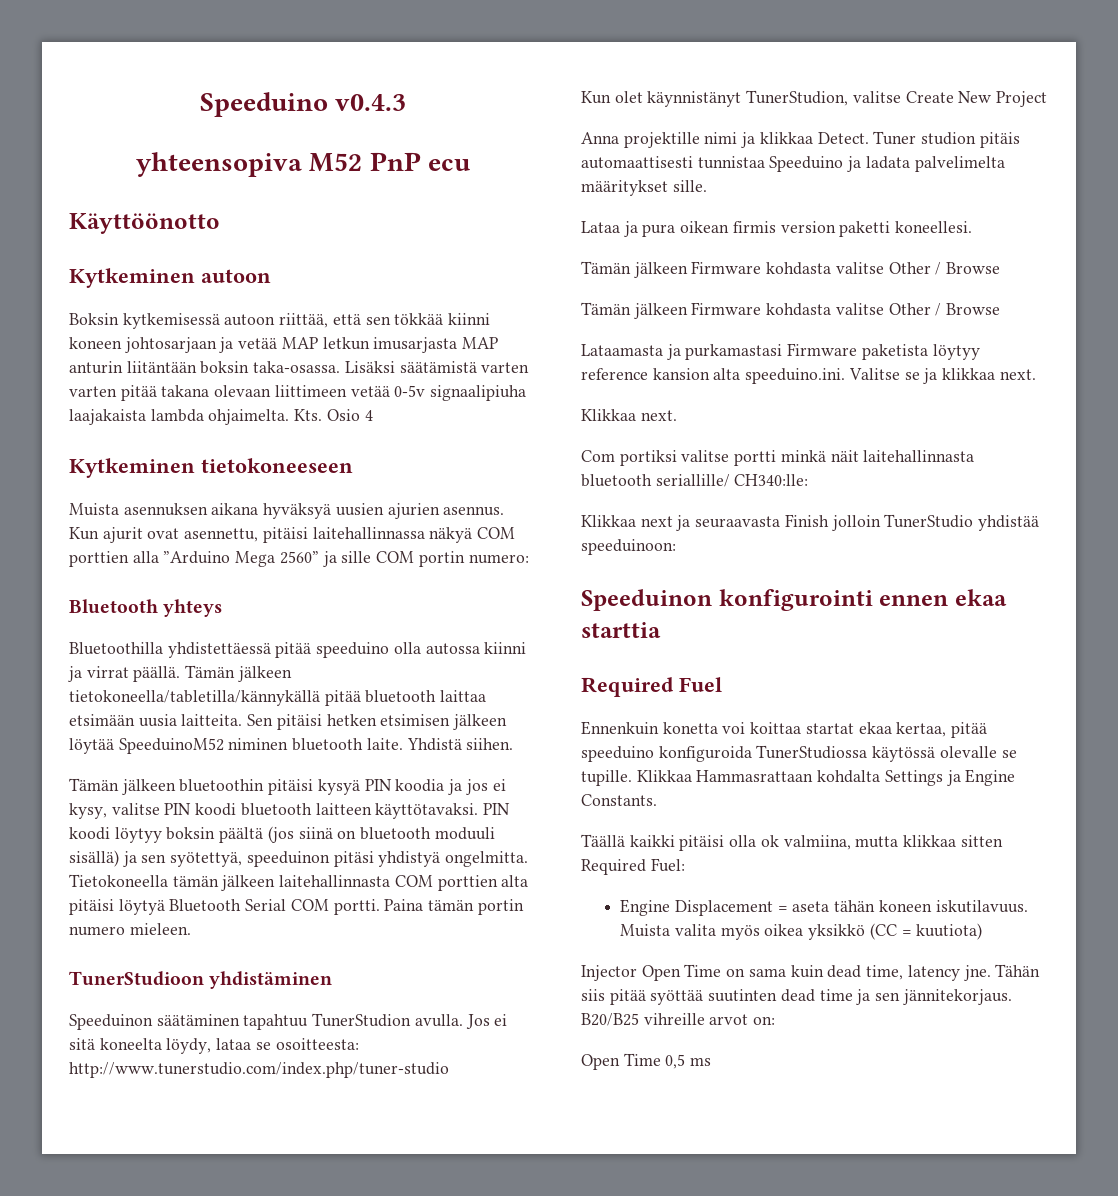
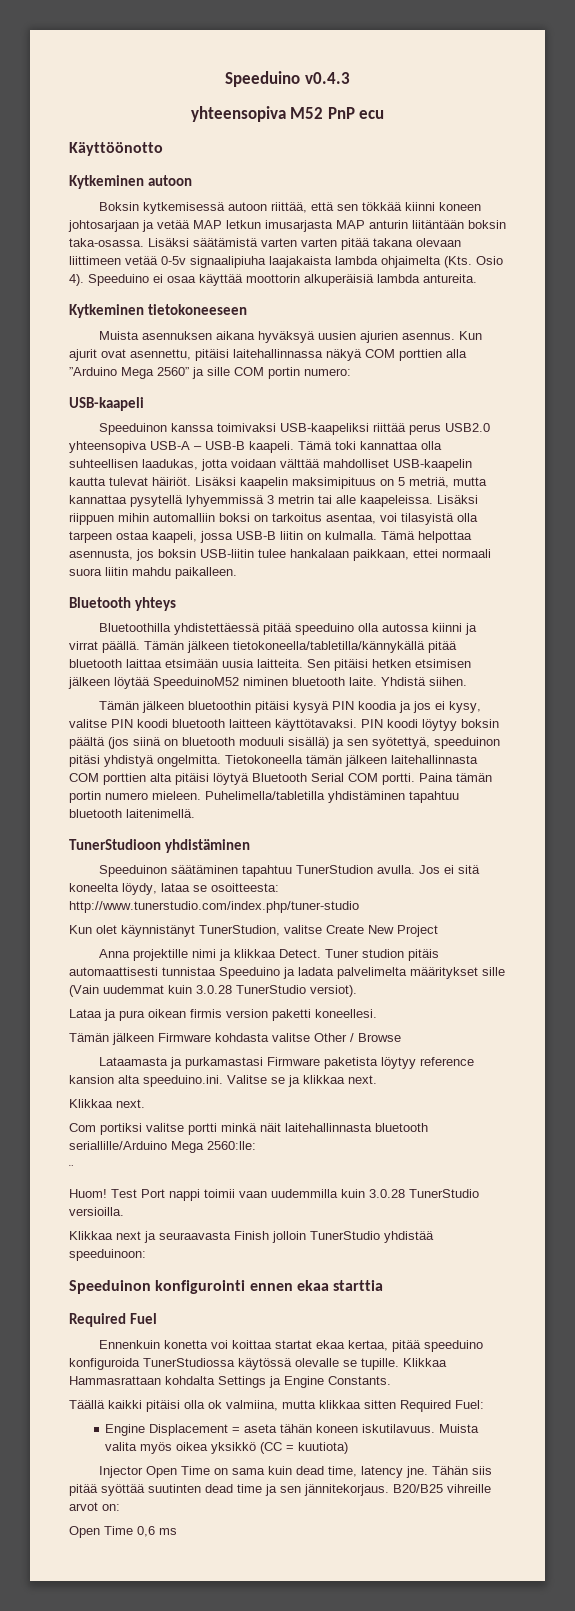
- Lisäksi säätämistä varten varten pitää takana olevaan liittimeen vetää 0-5v signaalipiuha laajakaista lambda ohjaimelta. Kts. Osio 4
+ Lisäksi säätämistä varten varten pitää takana olevaan liittimeen vetää 0-5v signaalipiuha laajakaista lambda ohjaimelta (Kts. Osio 4). Speeduino ei osaa käyttää moottorin alkuperäisiä lambda antureita.
+ USB-kaapeli
+ Speeduinon kanssa toimivaksi USB-kaapeliksi riittää perus USB2.0 yhteensopiva USB-A – USB-B kaapeli. Tämä toki kannattaa olla suhteellisen laadukas, jotta voidaan välttää mahdolliset USB-kaapelin kautta tulevat häiriöt. Lisäksi kaapelin maksimipituus on 5 metriä, mutta kannattaa pysytellä lyhyemmissä 3 metrin tai alle kaapeleissa. Lisäksi riippuen mihin automalliin boksi on tarkoitus asentaa, voi tilasyistä olla tarpeen ostaa kaapeli, jossa USB-B liitin on kulmalla. Tämä helpottaa asennusta, jos boksin USB-liitin tulee hankalaan paikkaan, ettei normaali suora liitin mahdu paikalleen.
+ Puhelimella/tabletilla yhdistäminen tapahtuu bluetooth laitenimellä.
- Tuner studion pitäis automaattisesti tunnistaa Speeduino ja ladata palvelimelta määritykset sille.
+ Tuner studion pitäis automaattisesti tunnistaa Speeduino ja ladata palvelimelta määritykset sille (Vain uudemmat kuin 3.0.28 TunerStudio versiot).
  Lataa ja pura oikean firmis version paketti koneellesi.
- Tämän jälkeen Firmware kohdasta valitse Other / Browse
- Com portiksi valitse portti minkä näit laitehallinnasta bluetooth seriallille/ CH340:lle:
+ Com portiksi valitse portti minkä näit laitehallinnasta bluetooth seriallille/Arduino Mega 2560:lle:
+ ¨
+ Huom! Test Port nappi toimii vaan uudemmilla kuin 3.0.28 TunerStudio versioilla.
- Open Time 0,5 ms
+ Open Time 0,6 ms

